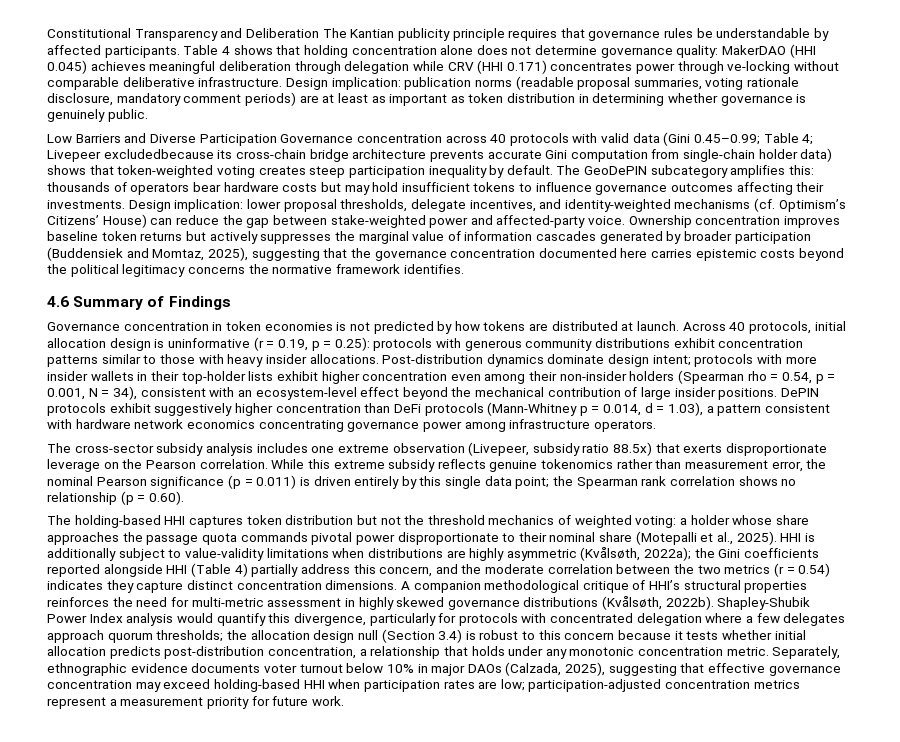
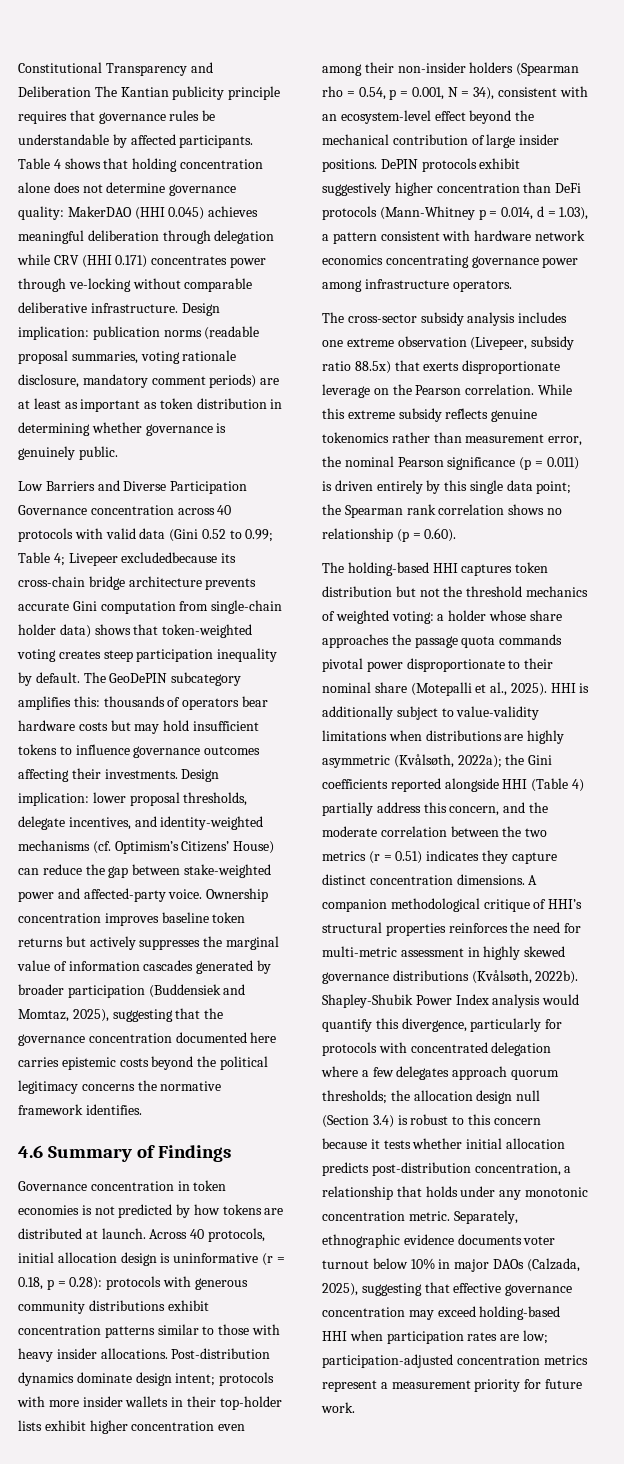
- Low Barriers and Diverse Participation Governance concentration across 40 protocols with valid data (Gini 0.45–0.99; Table 4; Livepeer excludedbecause its cross-chain bridge architecture prevents accurate Gini computation from single-chain holder data) shows that token-weighted voting creates steep participation inequality by default.
+ Low Barriers and Diverse Participation Governance concentration across 40 protocols with valid data (Gini 0.52 to 0.99; Table 4; Livepeer excludedbecause its cross-chain bridge architecture prevents accurate Gini computation from single-chain holder data) shows that token-weighted voting creates steep participation inequality by default.
- Across 40 protocols, initial allocation design is uninformative (r = 0.19, p = 0.25): protocols with generous community distributions exhibit concentration patterns similar to those with heavy insider allocations.
+ Across 40 protocols, initial allocation design is uninformative (r = 0.18, p = 0.28): protocols with generous community distributions exhibit concentration patterns similar to those with heavy insider allocations.
- HHI is additionally subject to value-validity limitations when distributions are highly asymmetric (Kvålsøth, 2022a); the Gini coefficients reported alongside HHI (Table 4) partially address this concern, and the moderate correlation between the two metrics (r = 0.54) indicates they capture distinct concentration dimensions.
+ HHI is additionally subject to value-validity limitations when distributions are highly asymmetric (Kvålsøth, 2022a); the Gini coefficients reported alongside HHI (Table 4) partially address this concern, and the moderate correlation between the two metrics (r = 0.51) indicates they capture distinct concentration dimensions.

